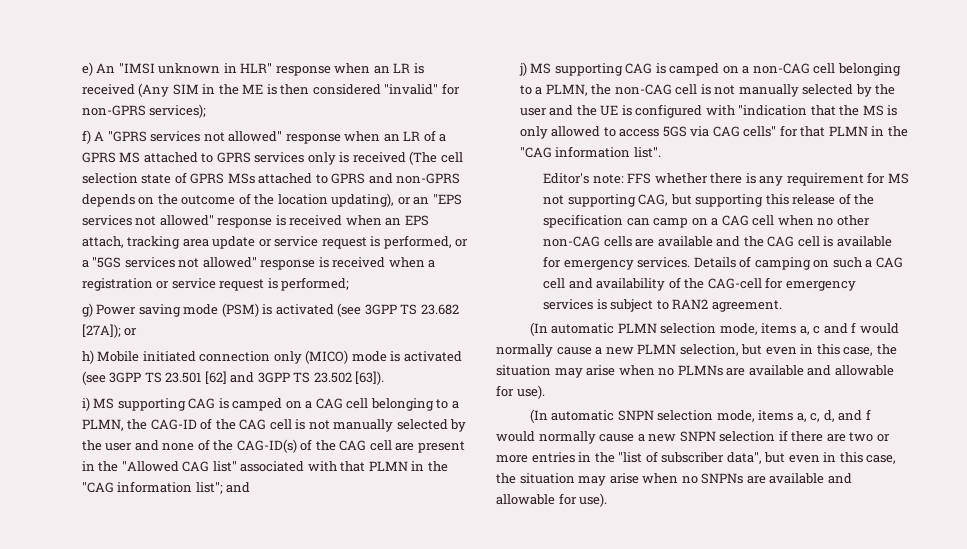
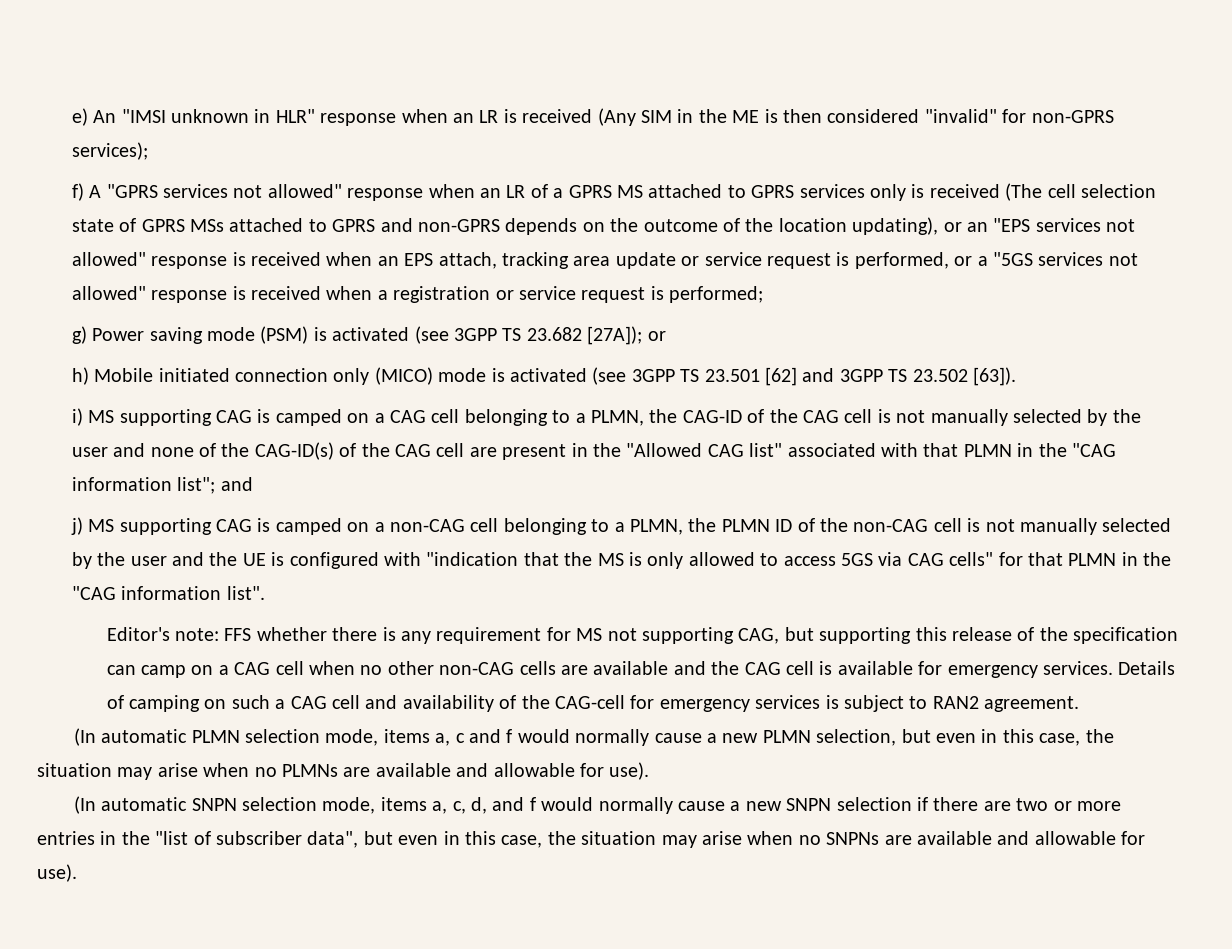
- j) MS supporting CAG is camped on a non-CAG cell belonging to a PLMN, the non-CAG cell is not manually selected by the user and the UE is configured with "indication that the MS is only allowed to access 5GS via CAG cells" for that PLMN in the "CAG information list".
+ j) MS supporting CAG is camped on a non-CAG cell belonging to a PLMN, the PLMN ID of the non-CAG cell is not manually selected by the user and the UE is configured with "indication that the MS is only allowed to access 5GS via CAG cells" for that PLMN in the "CAG information list".

